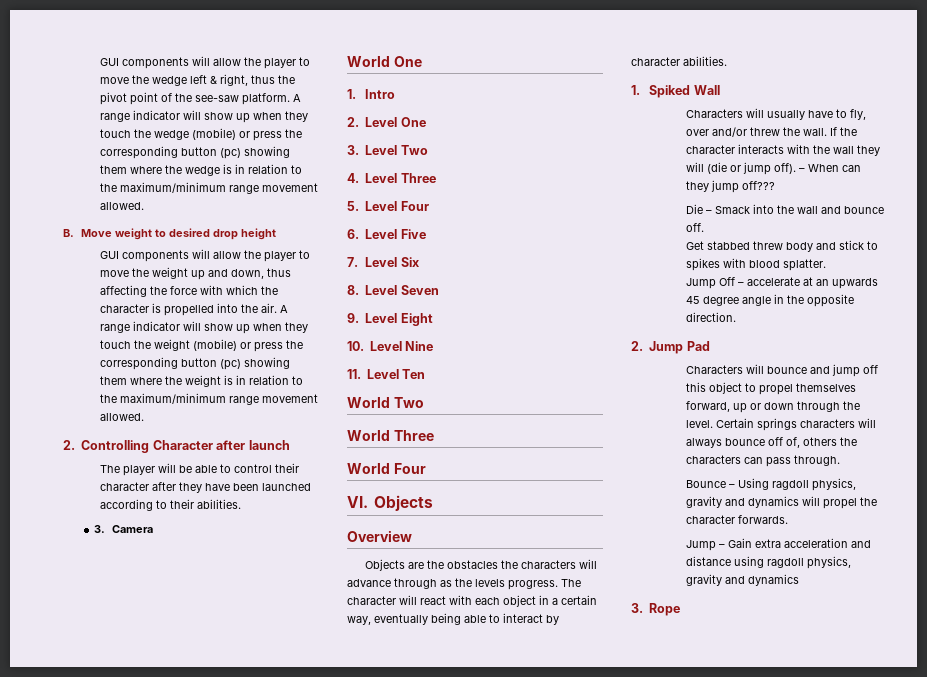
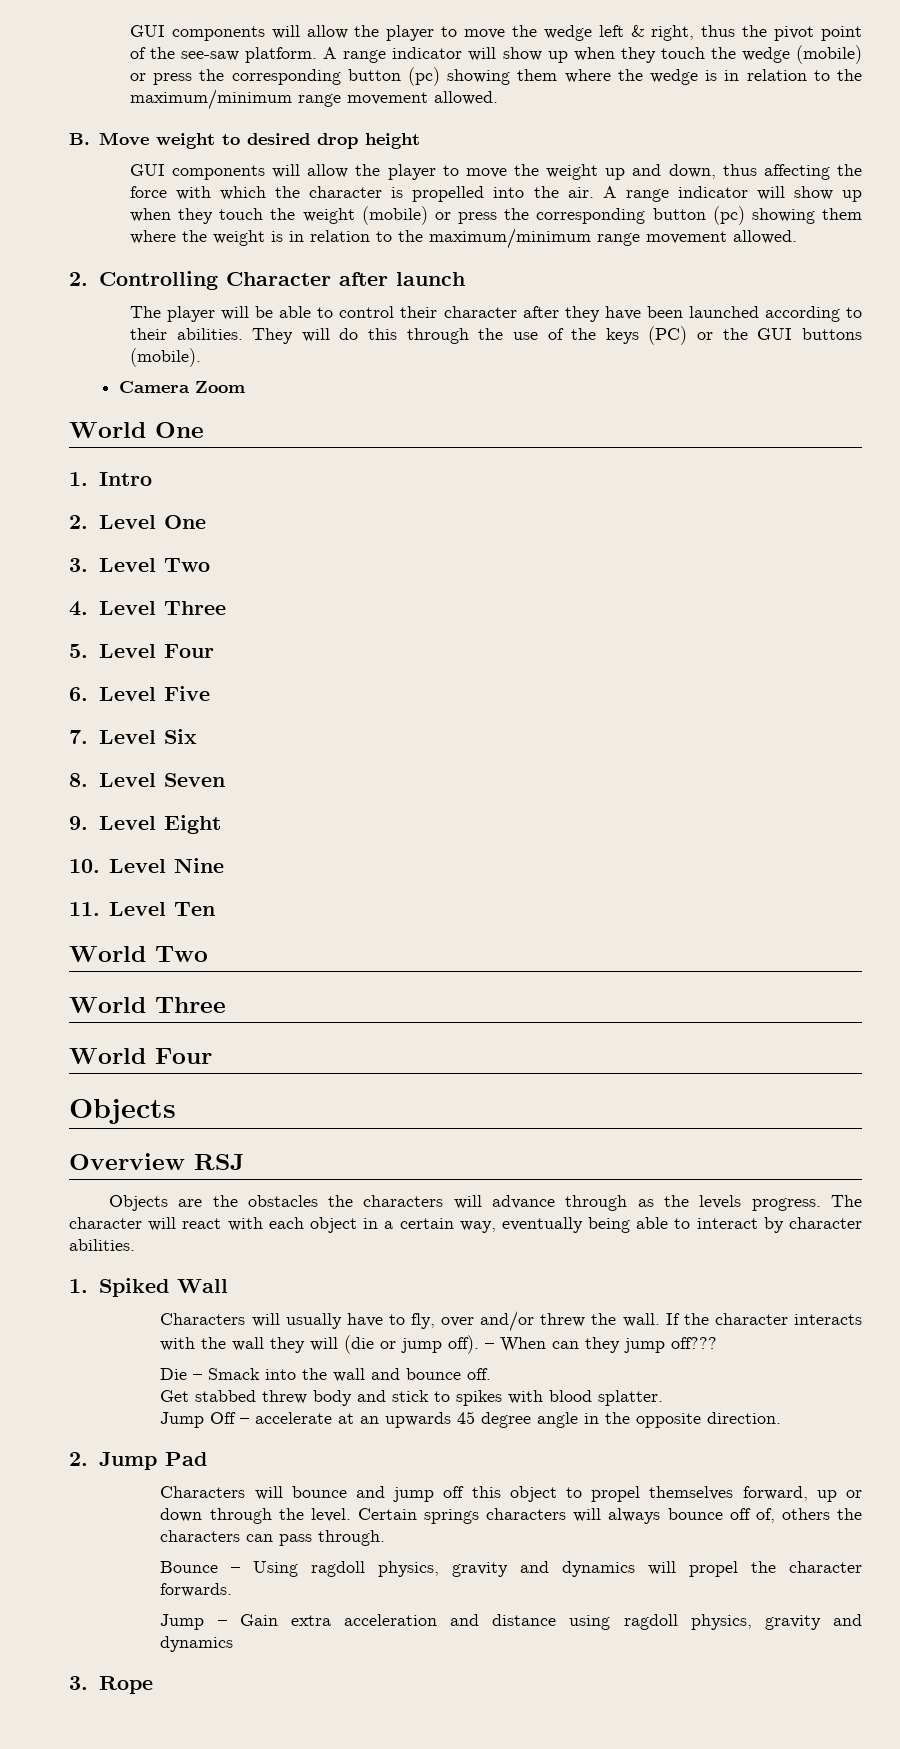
- The player will be able to control their character after they have been launched according to their abilities.
- 3. Camera
+ The player will be able to control their character after they have been launched according to their abilities. They will do this through the use of the keys (PC) or the GUI buttons (mobile).
+ Camera Zoom
  World Four
- VI. Objects
+ Objects
- Overview
+ Overview RSJ

